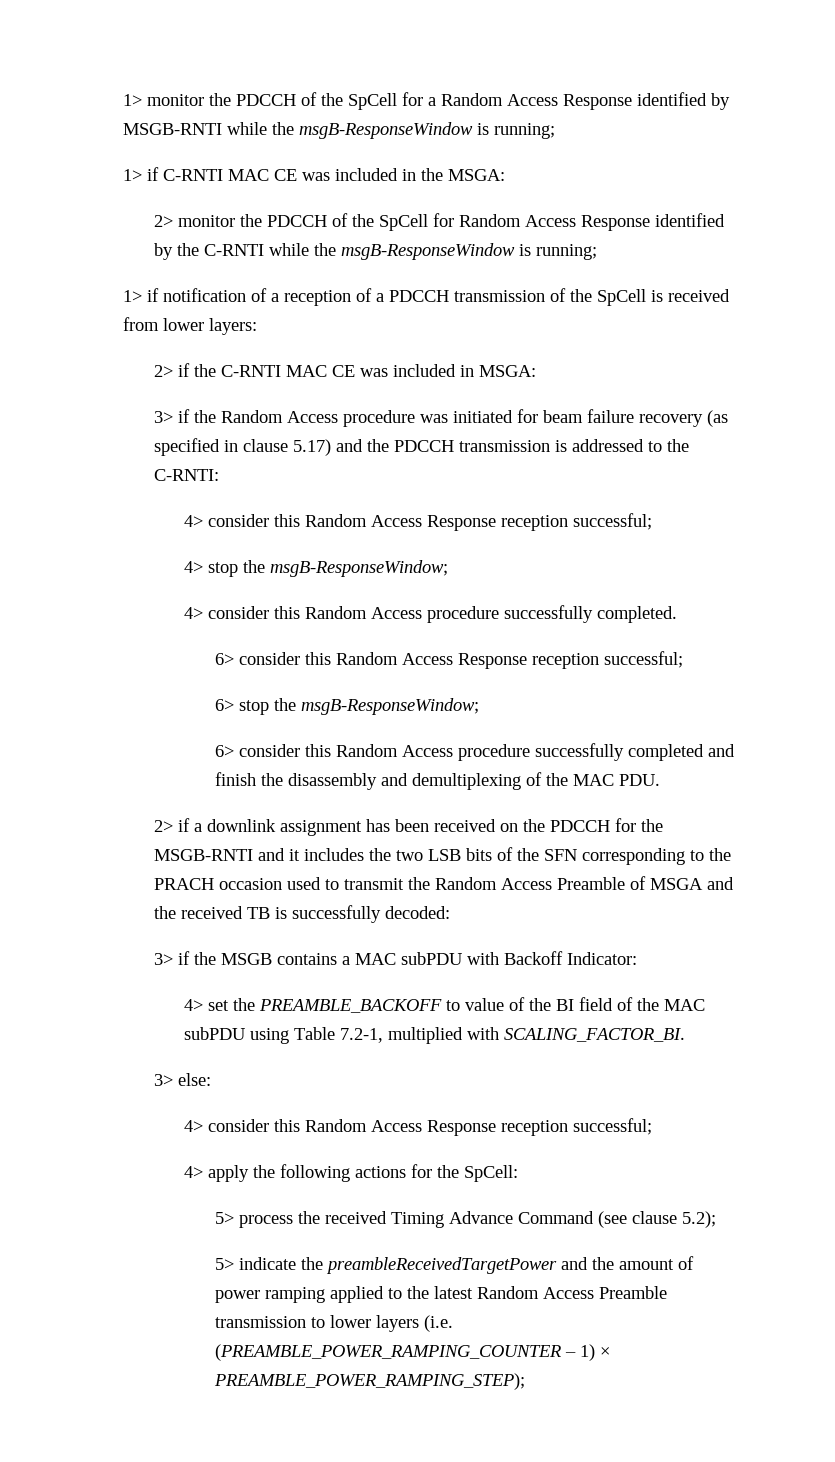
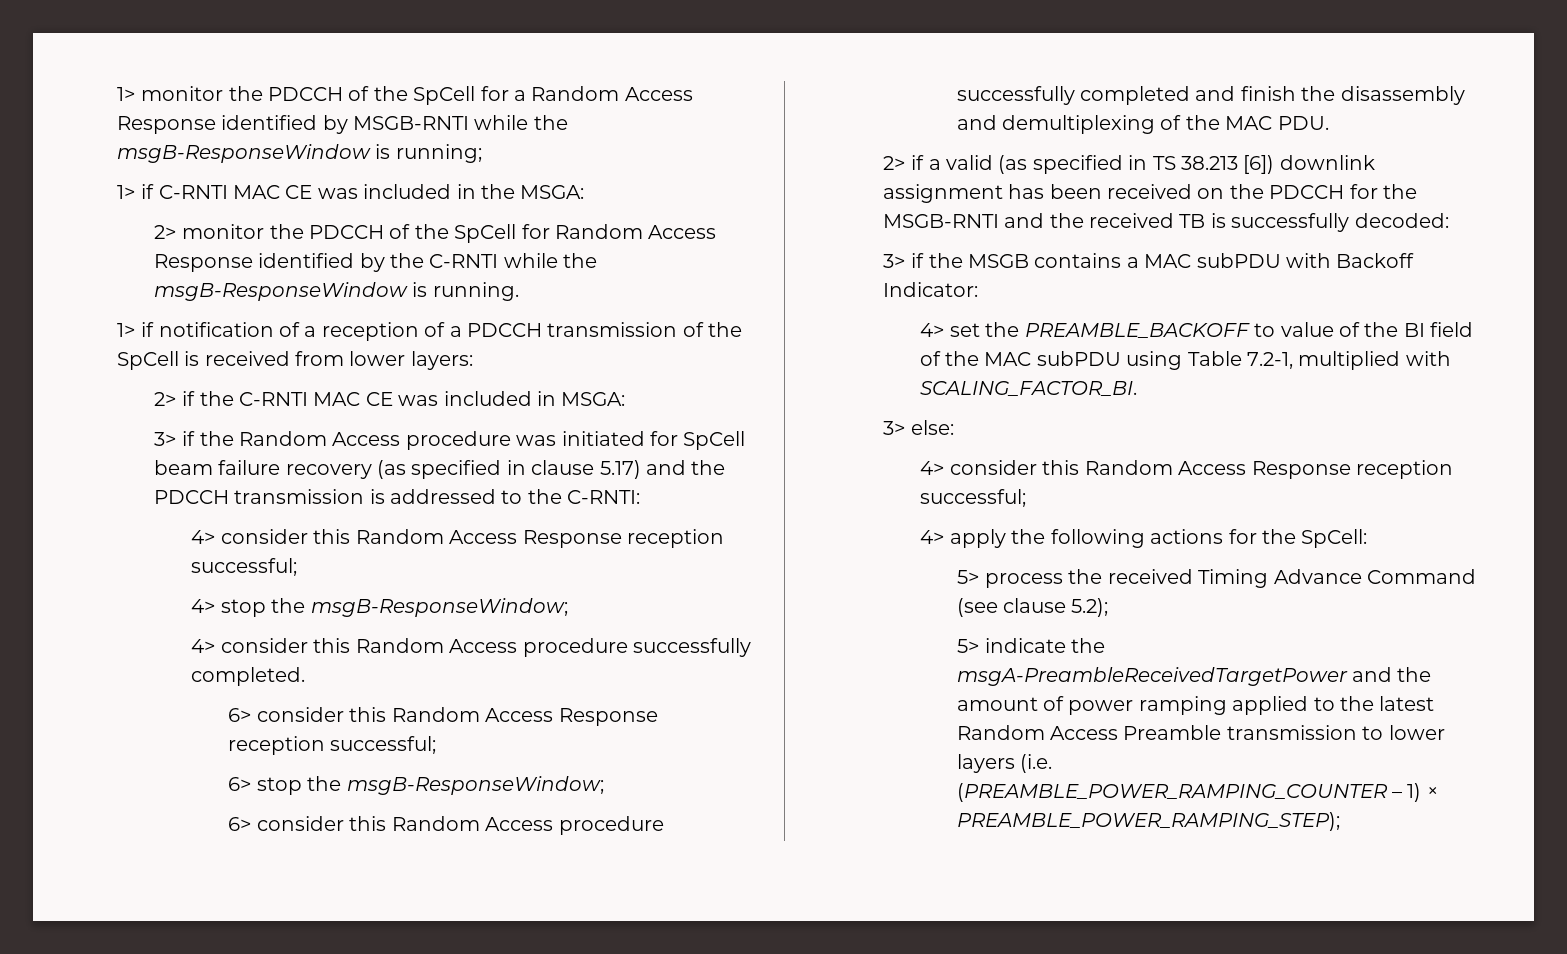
- 2> monitor the PDCCH of the SpCell for Random Access Response identified by the C-RNTI while the msgB-ResponseWindow is running;
+ 2> monitor the PDCCH of the SpCell for Random Access Response identified by the C-RNTI while the msgB-ResponseWindow is running.
- 3> if the Random Access procedure was initiated for beam failure recovery (as specified in clause 5.17) and the PDCCH transmission is addressed to the C-RNTI:
+ 3> if the Random Access procedure was initiated for SpCell beam failure recovery (as specified in clause 5.17) and the PDCCH transmission is addressed to the C-RNTI:
- 2> if a downlink assignment has been received on the PDCCH for the MSGB-RNTI and it includes the two LSB bits of the SFN corresponding to the PRACH occasion used to transmit the Random Access Preamble of MSGA and the received TB is successfully decoded:
+ 2> if a valid (as specified in TS 38.213 [6]) downlink assignment has been received on the PDCCH for the MSGB-RNTI and the received TB is successfully decoded:
- 5> indicate the preambleReceivedTargetPower and the amount of power ramping applied to the latest Random Access Preamble transmission to lower layers (i.e. (PREAMBLE_POWER_RAMPING_COUNTER – 1) × PREAMBLE_POWER_RAMPING_STEP);
+ 5> indicate the msgA-PreambleReceivedTargetPower and the amount of power ramping applied to the latest Random Access Preamble transmission to lower layers (i.e. (PREAMBLE_POWER_RAMPING_COUNTER – 1) × PREAMBLE_POWER_RAMPING_STEP);

